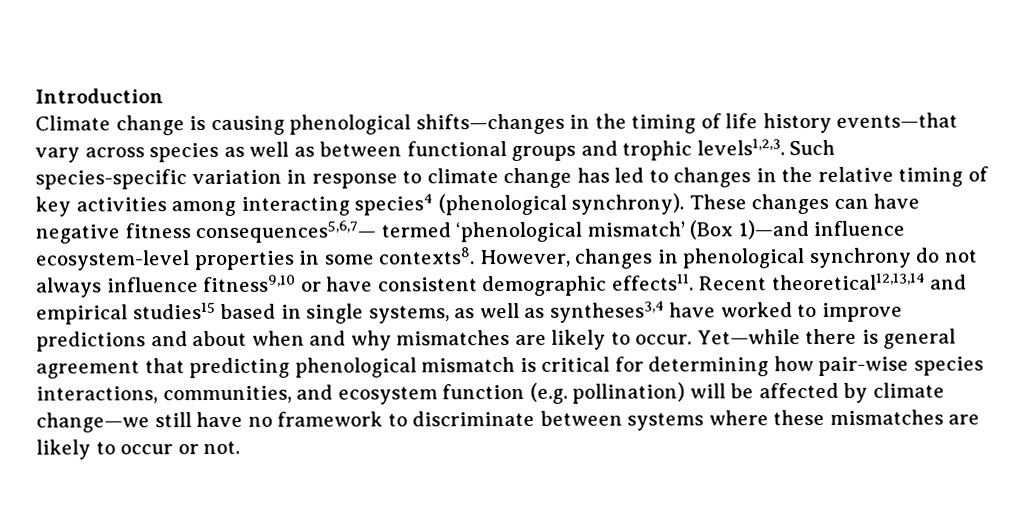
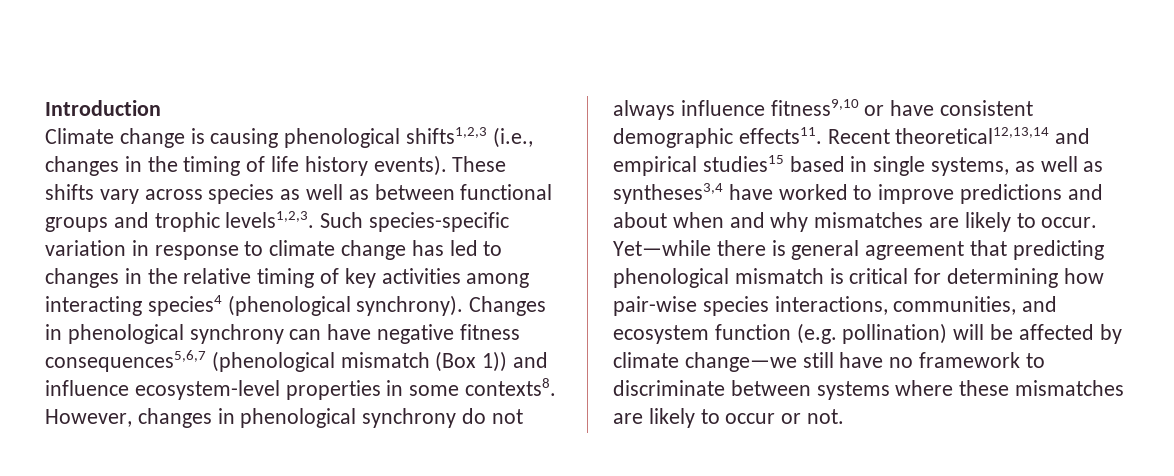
- Climate change is causing phenological shifts—changes in the timing of life history events—that vary across species as well as between functional groups and trophic levels1,2,3.
+ Climate change is causing phenological shifts1,2,3 (i.e., changes in the timing of life history events). These shifts vary across species as well as between functional groups and trophic levels1,2,3.
- These changes can have negative fitness consequences5,6,7— termed ‘phenological mismatch’ (Box 1)—and influence ecosystem-level properties in some contexts8.
+ Changes in phenological synchrony can have negative fitness consequences5,6,7 (phenological mismatch (Box 1)) and influence ecosystem-level properties in some contexts8.

